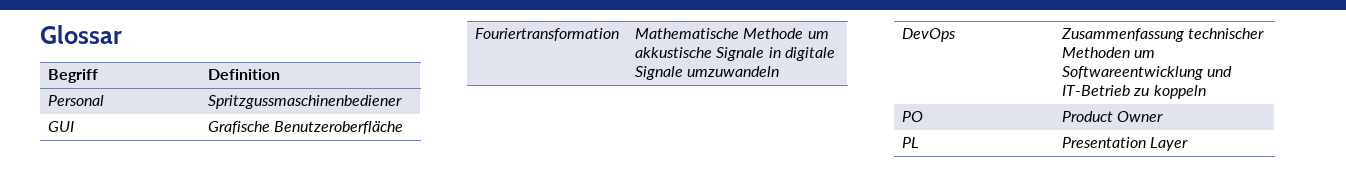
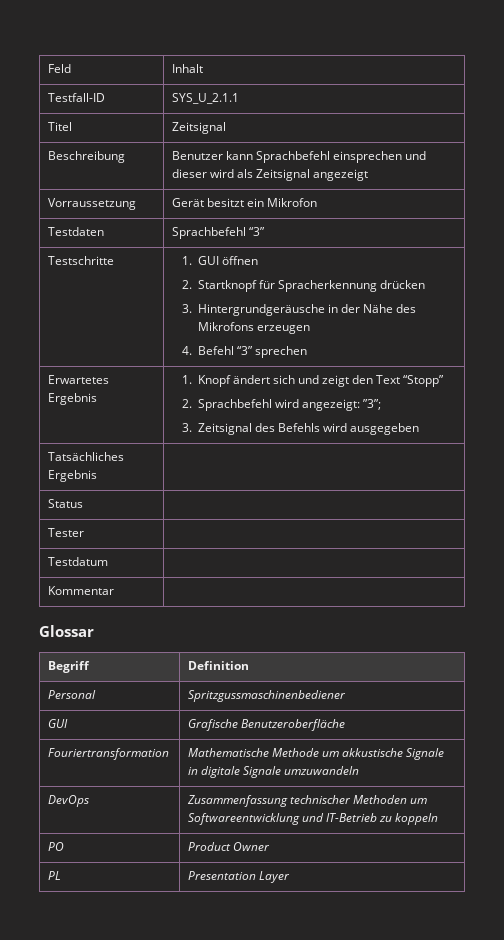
+ Feld | Inhalt
+ Testfall-ID | SYS_U_2.1.1
+ Titel | Zeitsignal
+ Beschreibung | Benutzer kann Sprachbefehl einsprechen und dieser wird als Zeitsignal angezeigt
+ Vorraussetzung | Gerät besitzt ein Mikrofon
+ Testdaten | Sprachbefehl “3”
+ Testschritte | 1. GUI öffnen
+ 2. Startknopf für Spracherkennung drücken
+ 3. Hintergrundgeräusche in der Nähe des Mikrofons erzeugen
+ 4. Befehl “3” sprechen
+ Erwartetes Ergebnis | 1. Knopf ändert sich und zeigt den Text “Stopp”
+ 2. Sprachbefehl wird angezeigt: ”3”;
+ 3. Zeitsignal des Befehls wird ausgegeben
+ Tatsächliches Ergebnis |
+ Status |
+ Tester |
+ Testdatum |
+ Kommentar |

